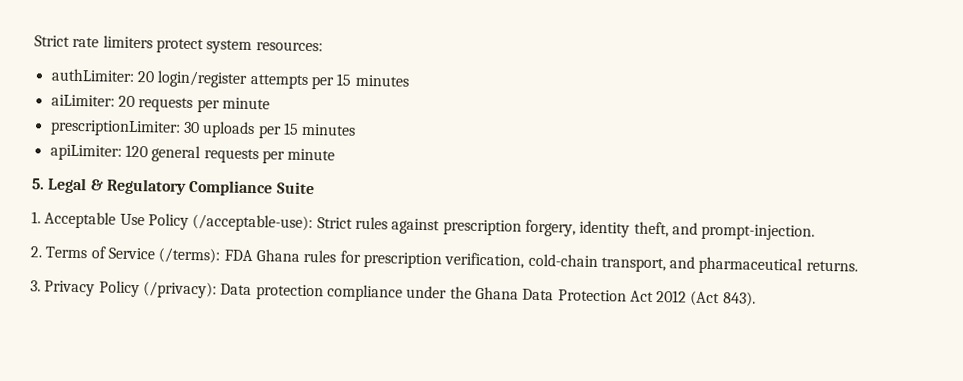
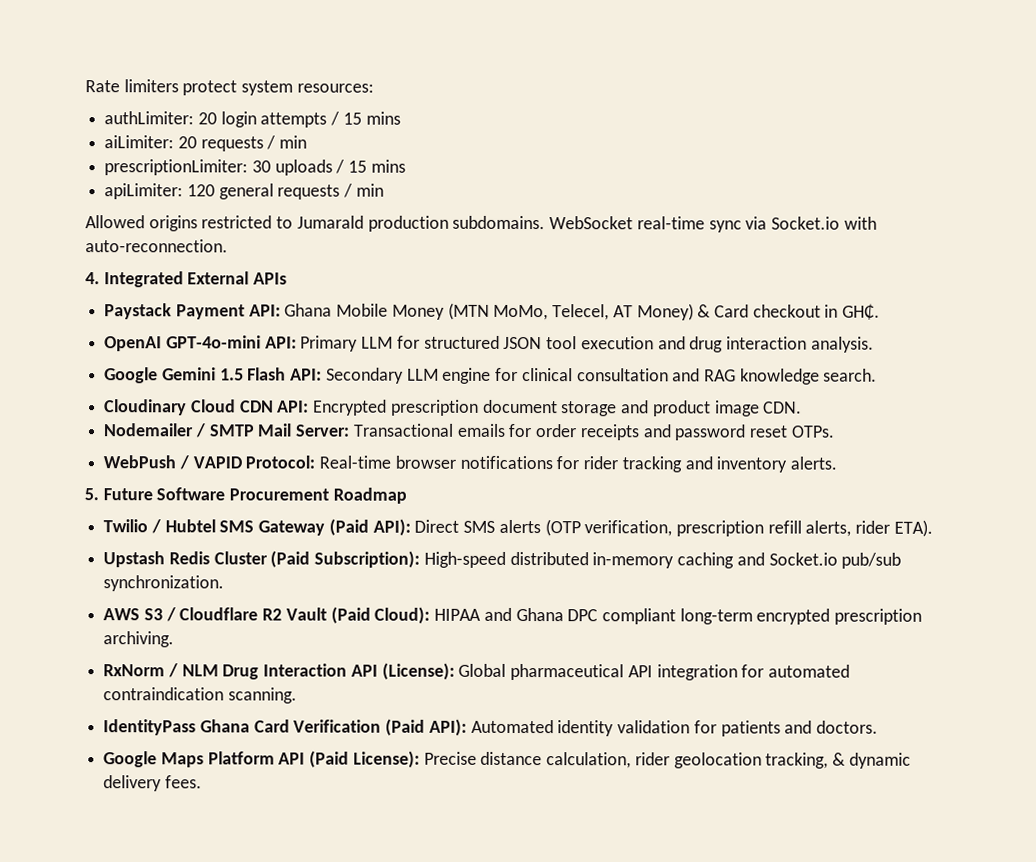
- Strict rate limiters protect system resources:
+ Rate limiters protect system resources:
- authLimiter: 20 login/register attempts per 15 minutes
+ authLimiter: 20 login attempts / 15 mins
- aiLimiter: 20 requests per minute
+ aiLimiter: 20 requests / min
- prescriptionLimiter: 30 uploads per 15 minutes
+ prescriptionLimiter: 30 uploads / 15 mins
- apiLimiter: 120 general requests per minute
- 5. Legal & Regulatory Compliance Suite
- 1. Acceptable Use Policy (/acceptable-use): Strict rules against prescription forgery, identity theft, and prompt-injection.
- 2. Terms of Service (/terms): FDA Ghana rules for prescription verification, cold-chain transport, and pharmaceutical returns.
- 3. Privacy Policy (/privacy): Data protection compliance under the Ghana Data Protection Act 2012 (Act 843).
+ apiLimiter: 120 general requests / min
+ Allowed origins restricted to Jumarald production subdomains. WebSocket real-time sync via Socket.io with auto-reconnection.
+ 4. Integrated External APIs
+ Paystack Payment API: Ghana Mobile Money (MTN MoMo, Telecel, AT Money) & Card checkout in GH₵.
+ OpenAI GPT-4o-mini API: Primary LLM for structured JSON tool execution and drug interaction analysis.
+ Google Gemini 1.5 Flash API: Secondary LLM engine for clinical consultation and RAG knowledge search.
+ Cloudinary Cloud CDN API: Encrypted prescription document storage and product image CDN.
+ Nodemailer / SMTP Mail Server: Transactional emails for order receipts and password reset OTPs.
+ WebPush / VAPID Protocol: Real-time browser notifications for rider tracking and inventory alerts.
+ 5. Future Software Procurement Roadmap
+ Twilio / Hubtel SMS Gateway (Paid API): Direct SMS alerts (OTP verification, prescription refill alerts, rider ETA).
+ Upstash Redis Cluster (Paid Subscription): High-speed distributed in-memory caching and Socket.io pub/sub synchronization.
+ AWS S3 / Cloudflare R2 Vault (Paid Cloud): HIPAA and Ghana DPC compliant long-term encrypted prescription archiving.
+ RxNorm / NLM Drug Interaction API (License): Global pharmaceutical API integration for automated contraindication scanning.
+ IdentityPass Ghana Card Verification (Paid API): Automated identity validation for patients and doctors.
+ Google Maps Platform API (Paid License): Precise distance calculation, rider geolocation tracking, & dynamic delivery fees.

